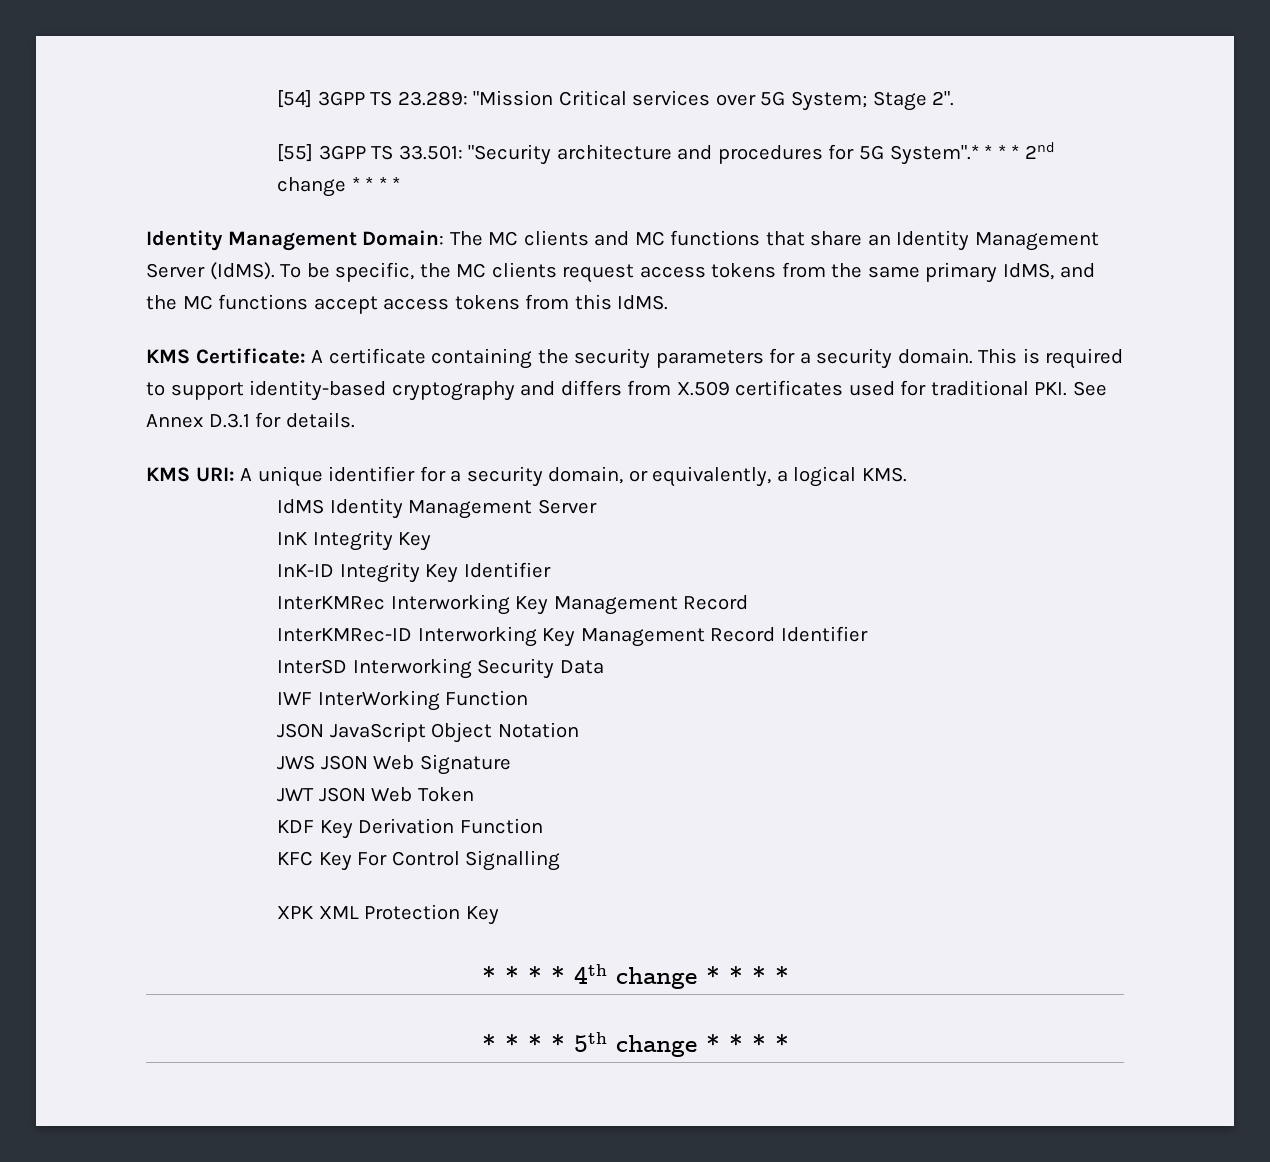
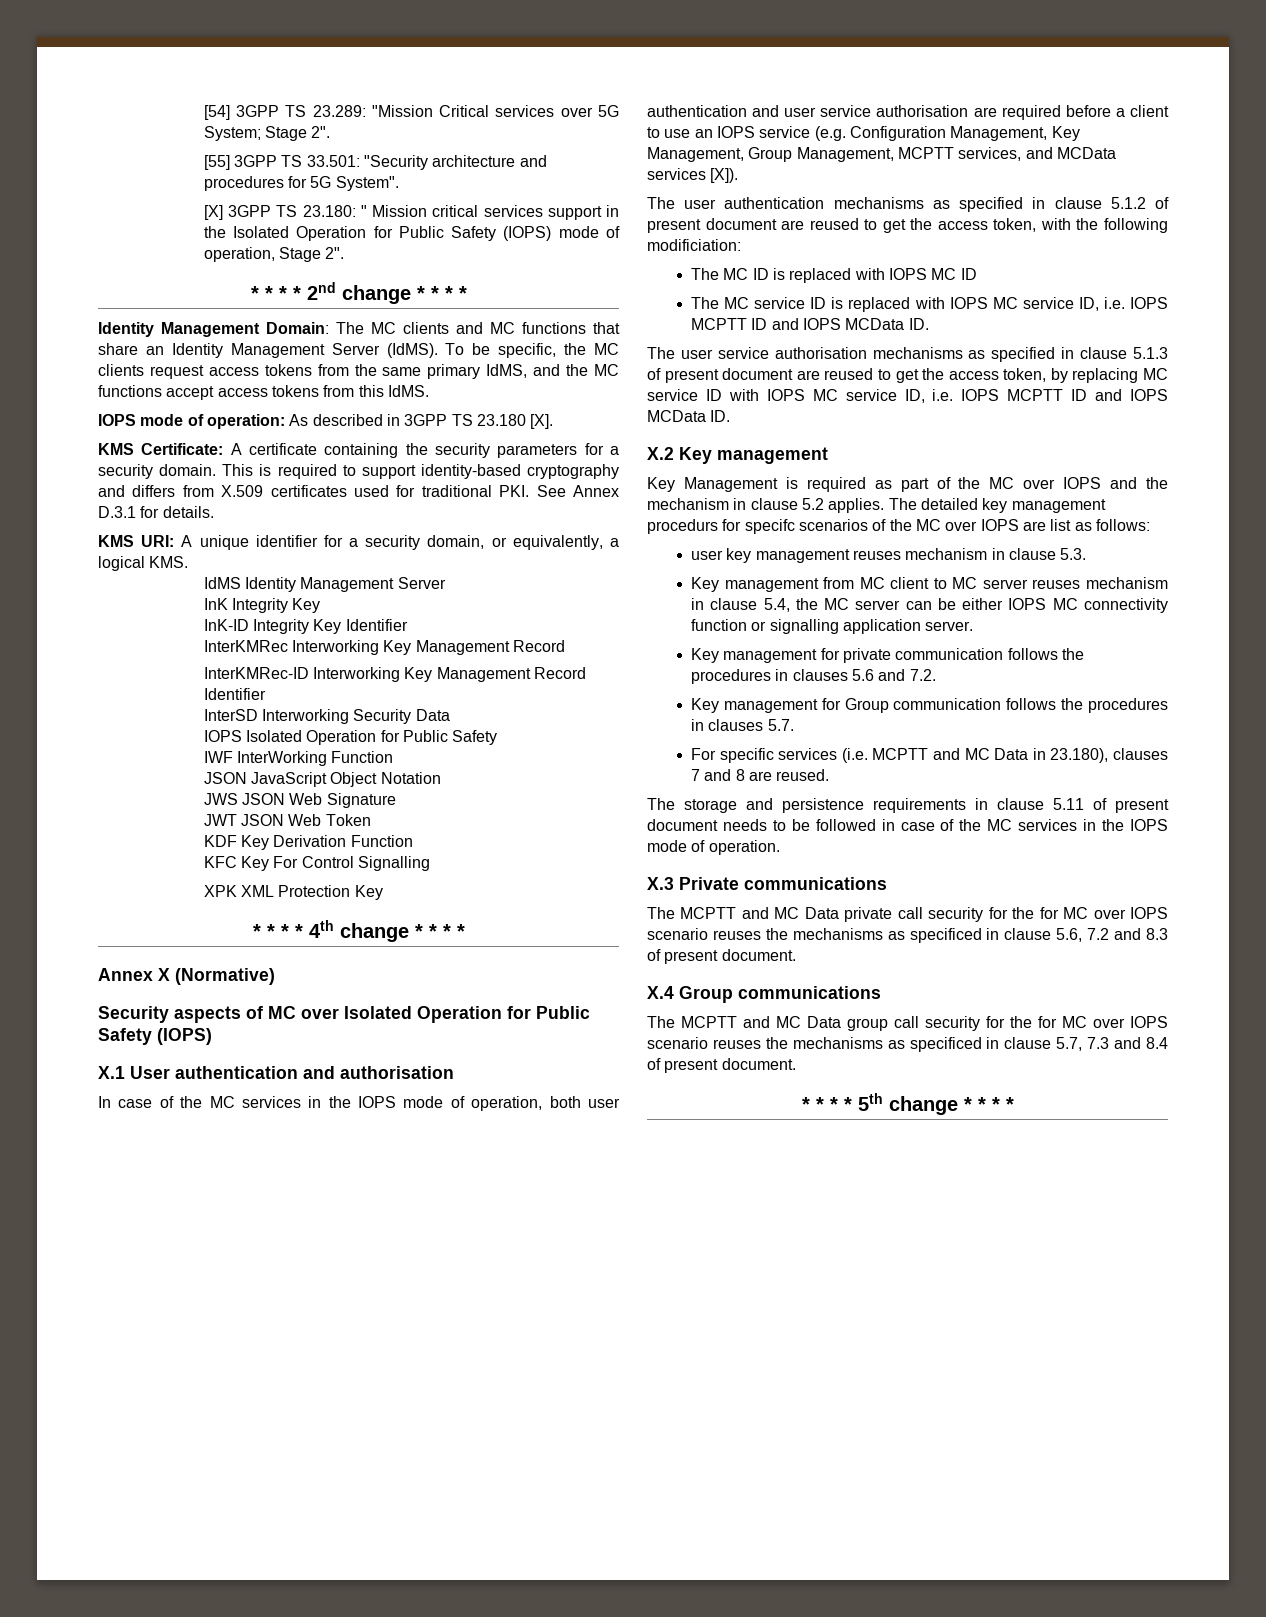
- [55] 3GPP TS 33.501: "Security architecture and procedures for 5G System".* * * * 2nd change * * * *
+ [55] 3GPP TS 33.501: "Security architecture and procedures for 5G System".
+ [X] 3GPP TS 23.180: " Mission critical services support in the Isolated Operation for Public Safety (IOPS) mode of operation, Stage 2".
+ * * * * 2nd change * * * *
+ IOPS mode of operation: As described in 3GPP TS 23.180 [X].
+ IOPS Isolated Operation for Public Safety
+ Annex X (Normative)
+ Security aspects of MC over Isolated Operation for Public Safety (IOPS)
+ X.1 User authentication and authorisation
+ In case of the MC services in the IOPS mode of operation, both user authentication and user service authorisation are required before a client to use an IOPS service (e.g. Configuration Management, Key Management, Group Management, MCPTT services, and MCData services [X]).
+ The user authentication mechanisms as specified in clause 5.1.2 of present document are reused to get the access token, with the following modificiation:
+ The MC ID is replaced with IOPS MC ID
+ The MC service ID is replaced with IOPS MC service ID, i.e. IOPS MCPTT ID and IOPS MCData ID.
+ The user service authorisation mechanisms as specified in clause 5.1.3 of present document are reused to get the access token, by replacing MC service ID with IOPS MC service ID, i.e. IOPS MCPTT ID and IOPS MCData ID.
+ X.2 Key management
+ Key Management is required as part of the MC over IOPS and the mechanism in clause 5.2 applies. The detailed key management procedurs for specifc scenarios of the MC over IOPS are list as follows:
+ user key management reuses mechanism in clause 5.3.
+ Key management from MC client to MC server reuses mechanism in clause 5.4, the MC server can be either IOPS MC connectivity function or signalling application server.
+ Key management for private communication follows the procedures in clauses 5.6 and 7.2.
+ Key management for Group communication follows the procedures in clauses 5.7.
+ For specific services (i.e. MCPTT and MC Data in 23.180), clauses 7 and 8 are reused.
+ The storage and persistence requirements in clause 5.11 of present document needs to be followed in case of the MC services in the IOPS mode of operation.
+ X.3 Private communications
+ The MCPTT and MC Data private call security for the for MC over IOPS scenario reuses the mechanisms as specificed in clause 5.6, 7.2 and 8.3 of present document.
+ X.4 Group communications
+ The MCPTT and MC Data group call security for the for MC over IOPS scenario reuses the mechanisms as specificed in clause 5.7, 7.3 and 8.4 of present document.

